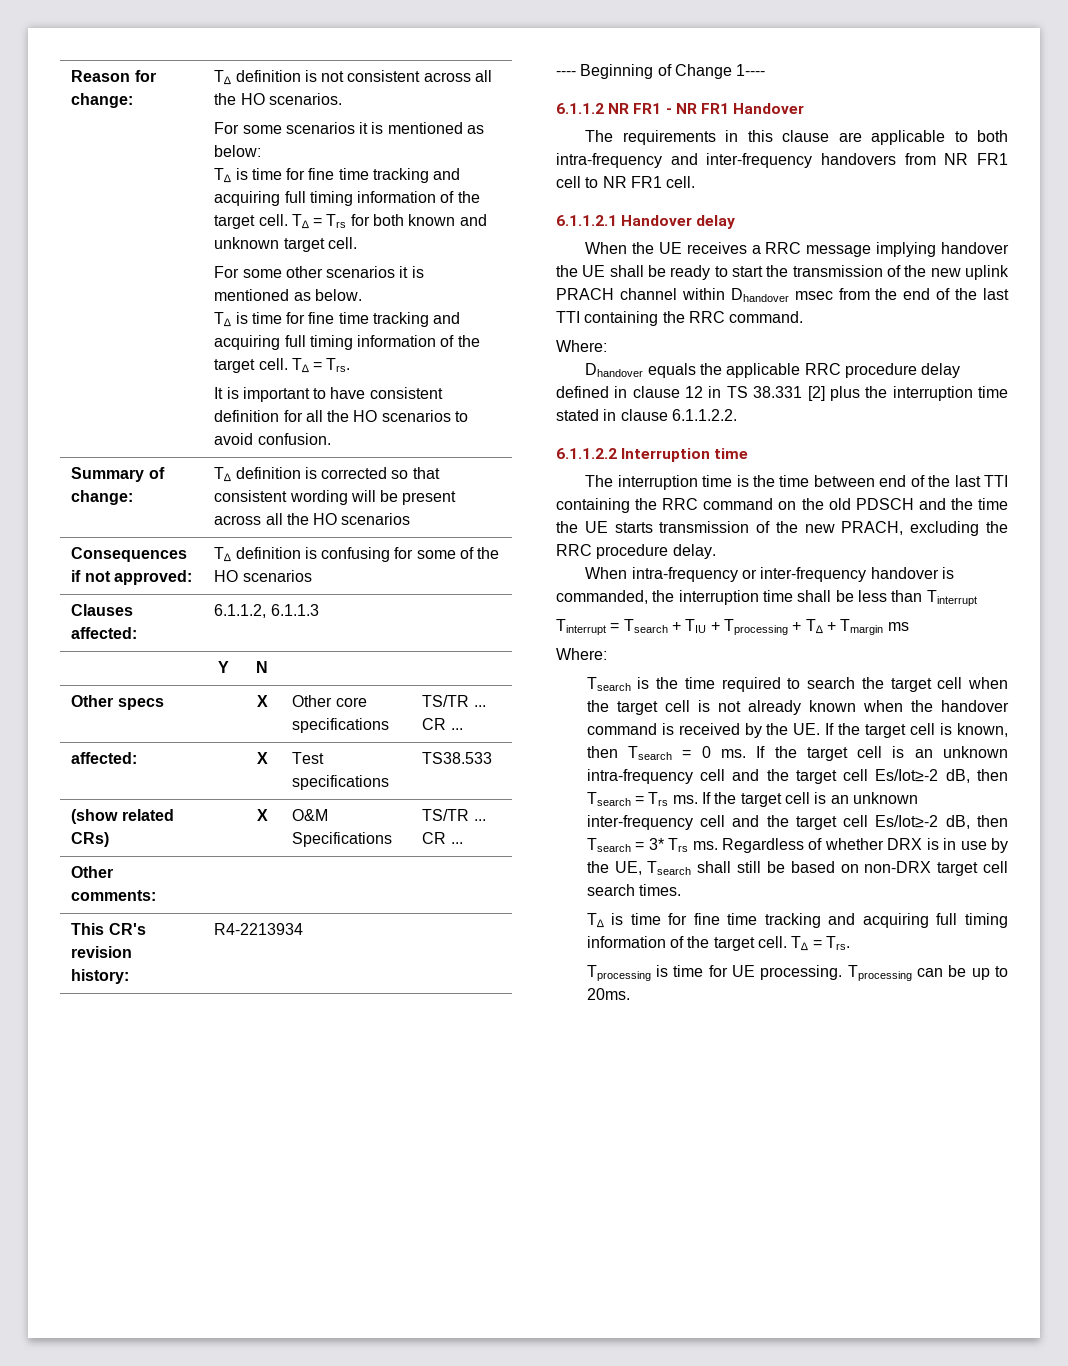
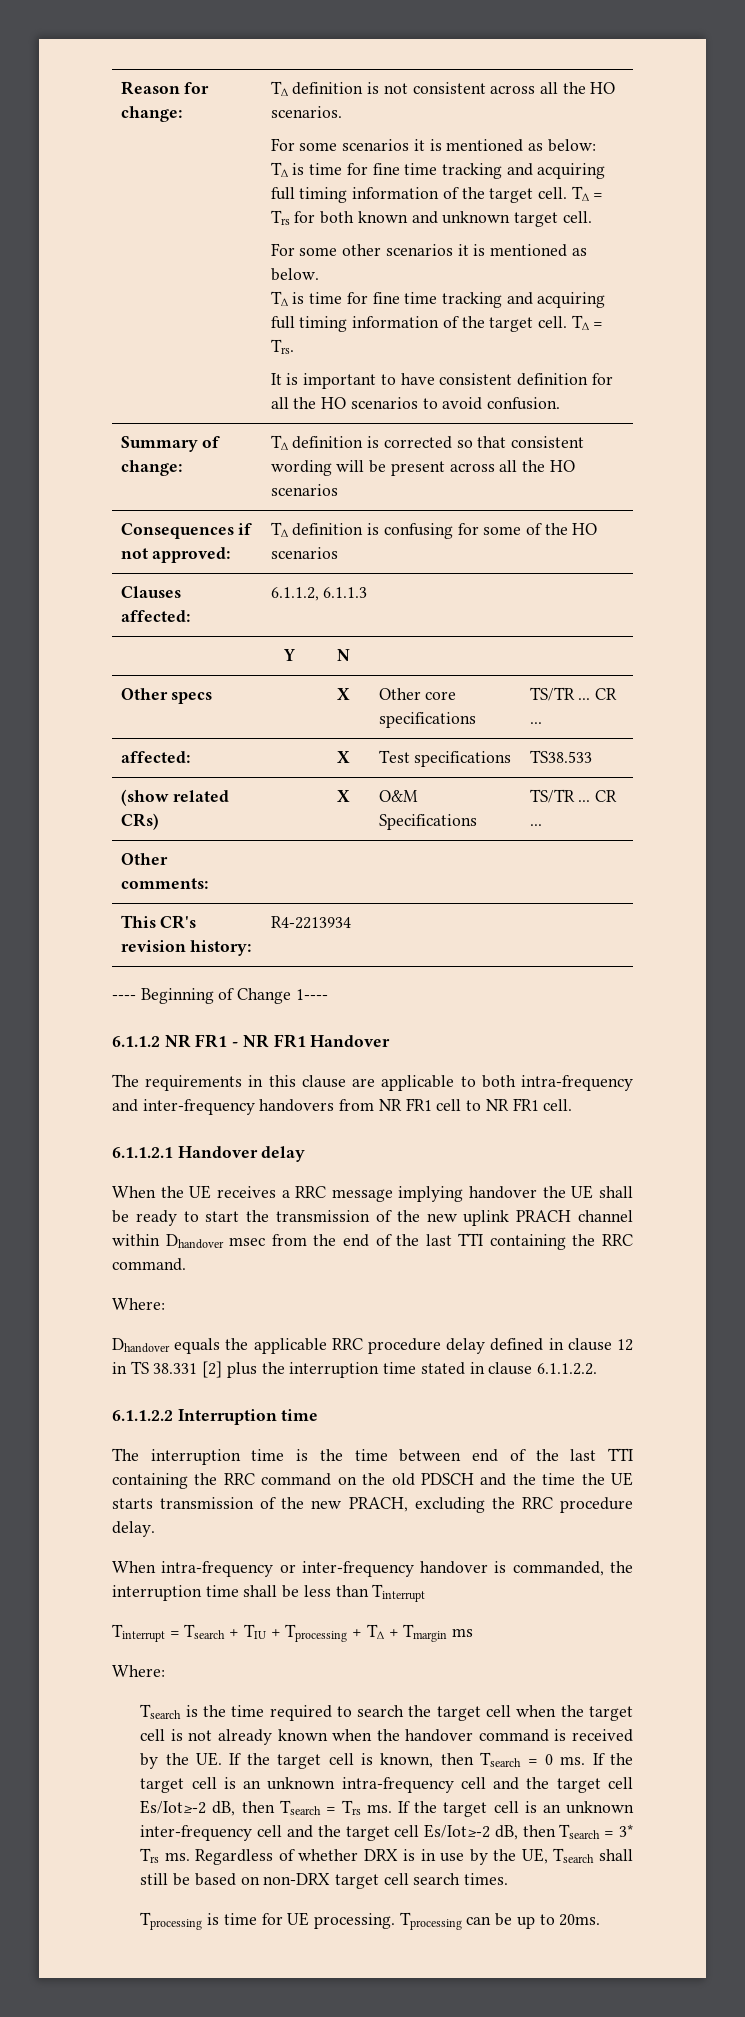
  Regardless of whether DRX is in use by the UE, Tsearch shall still be based on non-DRX target cell search times.
- T∆ is time for fine time tracking and acquiring full timing information of the target cell. T∆ = Trs.

